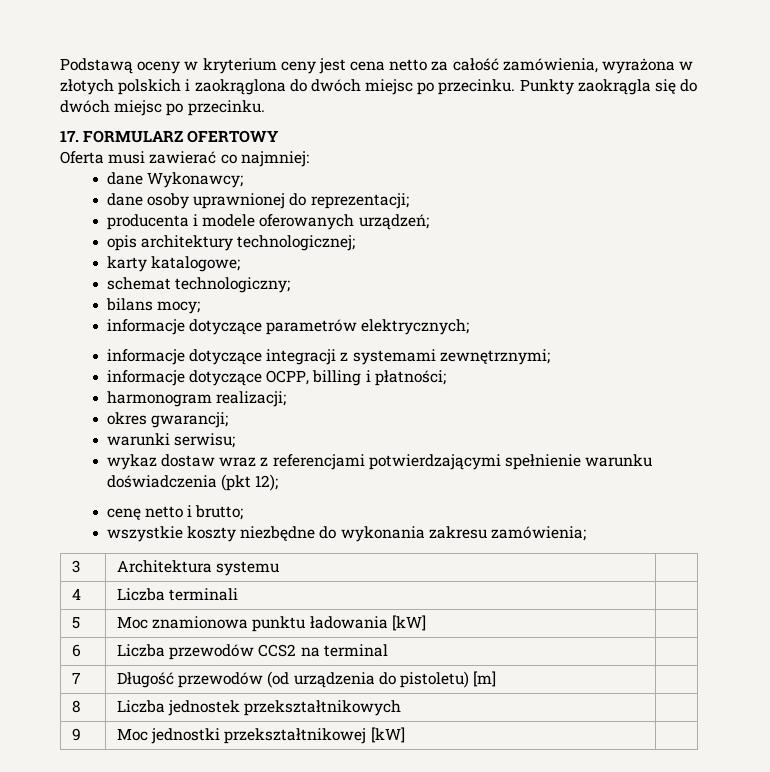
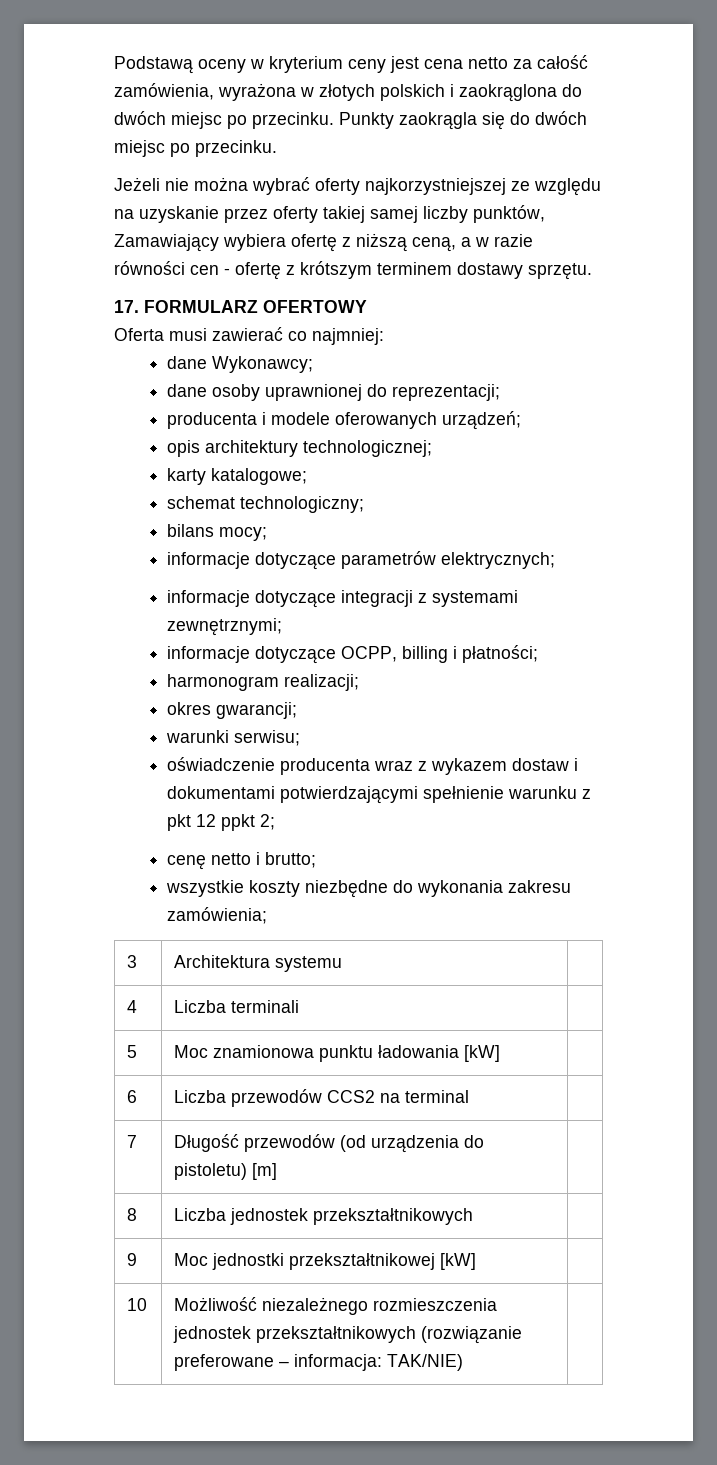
+ Jeżeli nie można wybrać oferty najkorzystniejszej ze względu na uzyskanie przez oferty takiej samej liczby punktów, Zamawiający wybiera ofertę z niższą ceną, a w razie równości cen - ofertę z krótszym terminem dostawy sprzętu.
- wykaz dostaw wraz z referencjami potwierdzającymi spełnienie warunku doświadczenia (pkt 12);
+ oświadczenie producenta wraz z wykazem dostaw i dokumentami potwierdzającymi spełnienie warunku z pkt 12 ppkt 2;
+ 10 | Możliwość niezależnego rozmieszczenia jednostek przekształtnikowych (rozwiązanie preferowane – informacja: TAK/NIE) |

